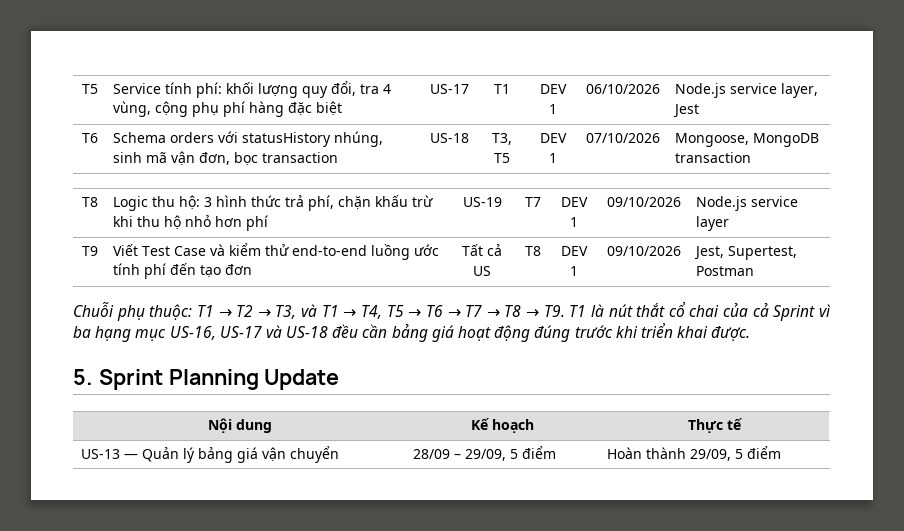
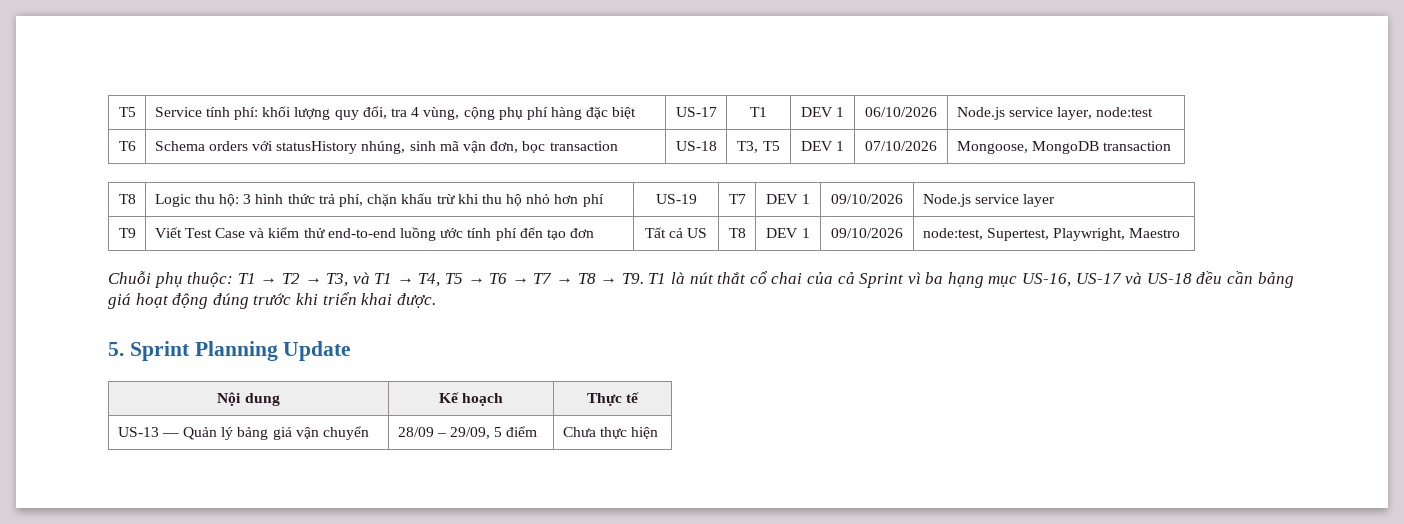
- T5 | Service tính phí: khối lượng quy đổi, tra 4 vùng, cộng phụ phí hàng đặc biệt | US-17 | T1 | DEV 1 | 06/10/2026 | Node.js service layer, Jest
+ T5 | Service tính phí: khối lượng quy đổi, tra 4 vùng, cộng phụ phí hàng đặc biệt | US-17 | T1 | DEV 1 | 06/10/2026 | Node.js service layer, node:test
- T9 | Viết Test Case và kiểm thử end-to-end luồng ước tính phí đến tạo đơn | Tất cả US | T8 | DEV 1 | 09/10/2026 | Jest, Supertest, Postman
+ T9 | Viết Test Case và kiểm thử end-to-end luồng ước tính phí đến tạo đơn | Tất cả US | T8 | DEV 1 | 09/10/2026 | node:test, Supertest, Playwright, Maestro
- US-13 — Quản lý bảng giá vận chuyển | 28/09 – 29/09, 5 điểm | Hoàn thành 29/09, 5 điểm
+ US-13 — Quản lý bảng giá vận chuyển | 28/09 – 29/09, 5 điểm | Chưa thực hiện

